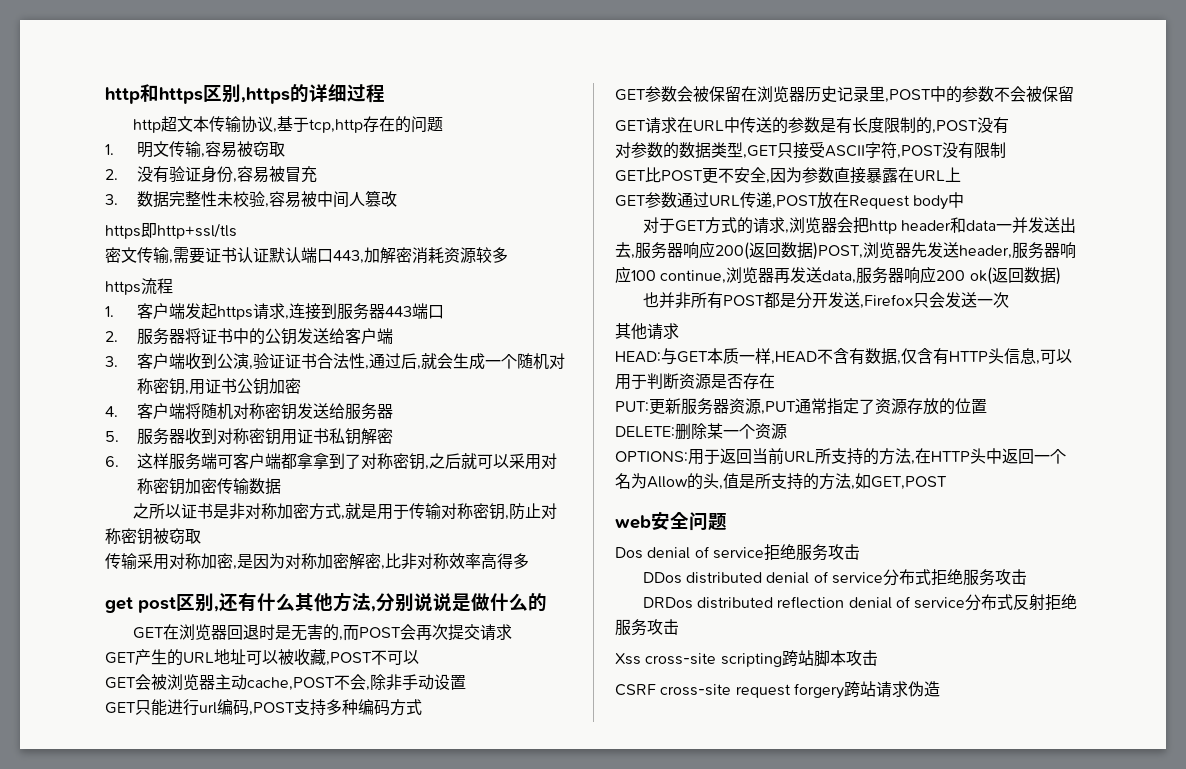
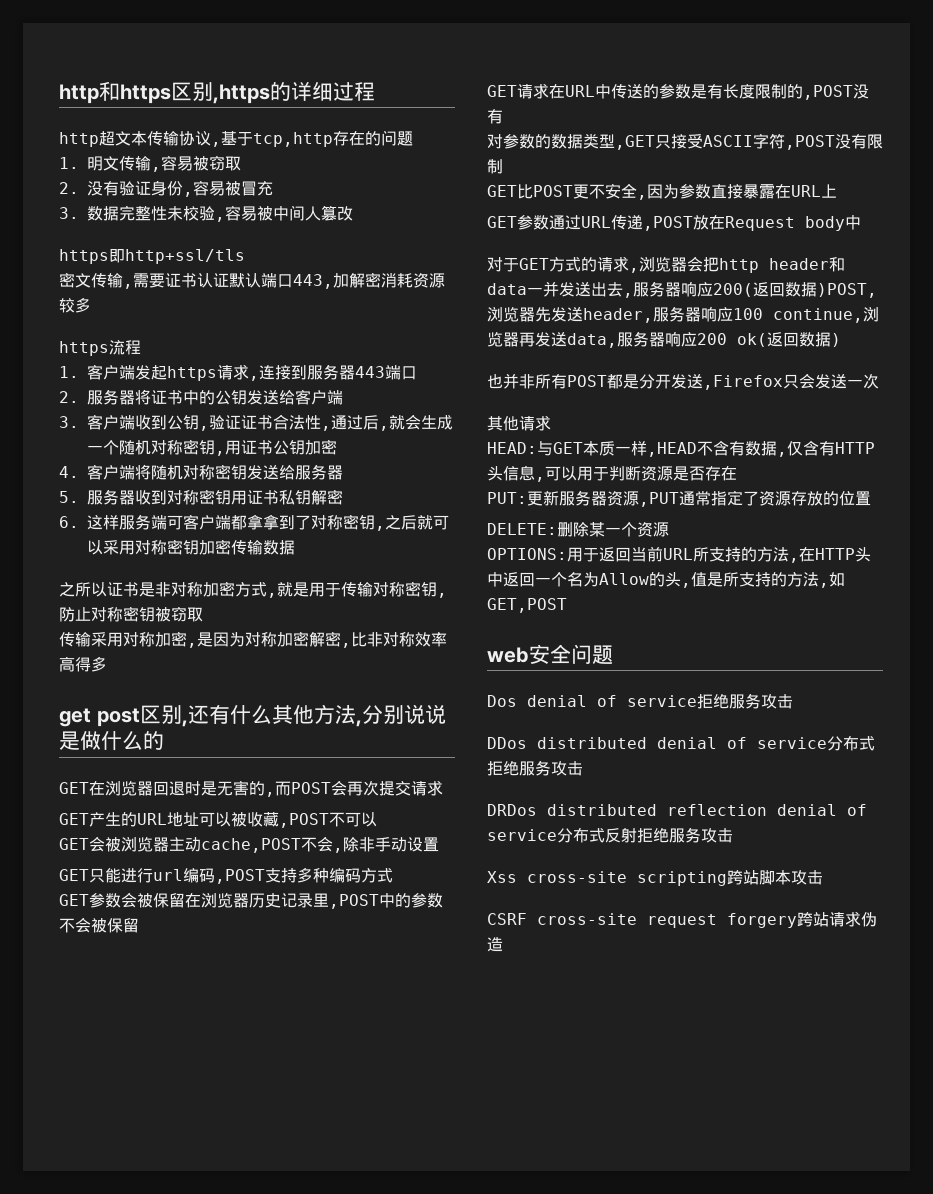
- 3.客户端收到公演,验证证书合法性,通过后,就会生成一个随机对称密钥,用证书公钥加密
+ 3.客户端收到公钥,验证证书合法性,通过后,就会生成一个随机对称密钥,用证书公钥加密

